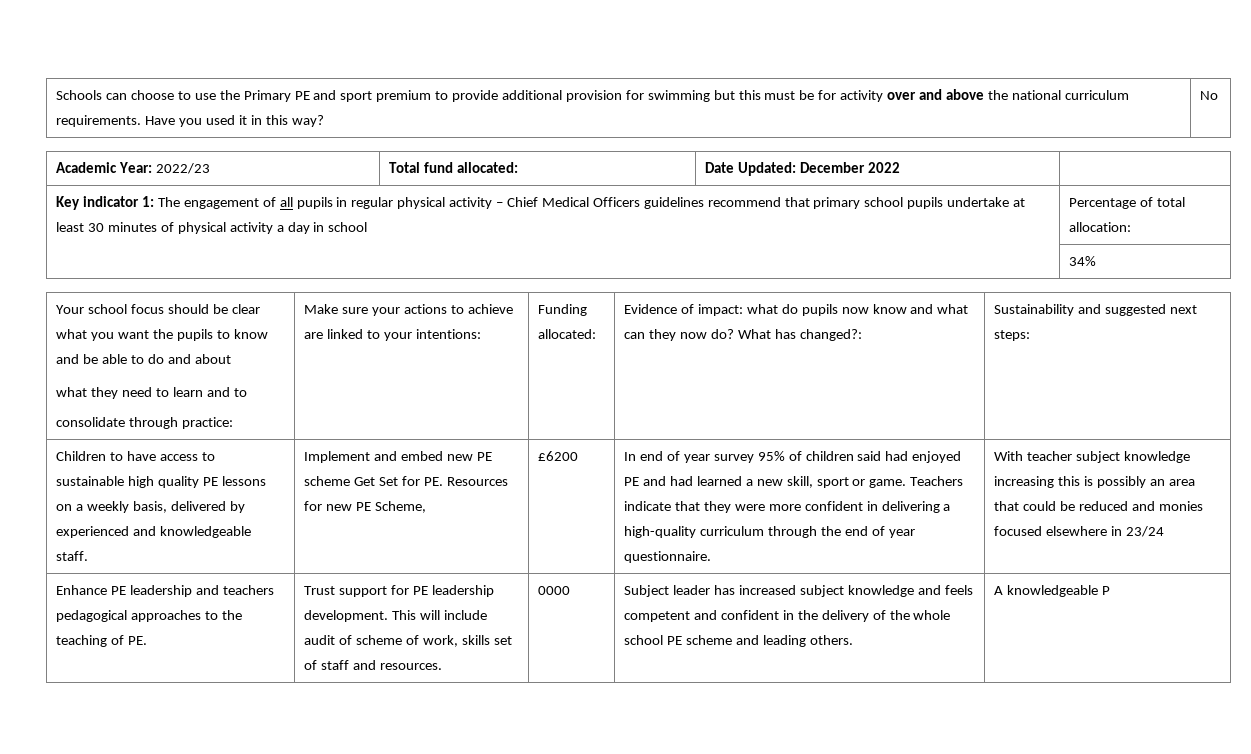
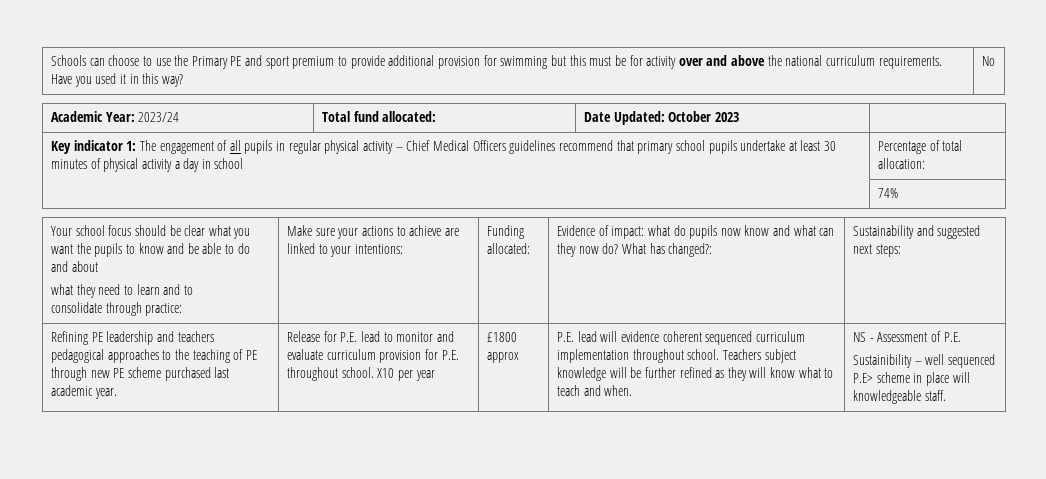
- Academic Year: 2022/23 | Total fund allocated: | Date Updated: December 2022 |
+ Academic Year: 2023/24 | Total fund allocated: | Date Updated: October 2023 |
- | 34%
+ | 74%
- Children to have access to sustainable high quality PE lessons on a weekly basis, delivered by experienced and knowledgeable staff. | Implement and embed new PE scheme Get Set for PE. Resources for new PE Scheme, | £6200 | In end of year survey 95% of children said had enjoyed PE and had learned a new skill, sport or game. Teachers indicate that they were more confident in delivering a high-quality curriculum through the end of year questionnaire. | With teacher subject knowledge increasing this is possibly an area that could be reduced and monies focused elsewhere in 23/24
- Enhance PE leadership and teachers pedagogical approaches to the teaching of PE. | Trust support for PE leadership development. This will include audit of scheme of work, skills set of staff and resources. | 0000 | Subject leader has increased subject knowledge and feels competent and confident in the delivery of the whole school PE scheme and leading others. | A knowledgeable P
+ Refining PE leadership and teachers pedagogical approaches to the teaching of PE through new PE scheme purchased last academic year. | Release for P.E. lead to monitor and evaluate curriculum provision for P.E. throughout school. X10 per year | £1800 approx | P.E. lead will evidence coherent sequenced curriculum implementation throughout school. Teachers subject knowledge will be further refined as they will know what to teach and when. | NS - Assessment of P.E.
+ Sustainibility – well sequenced P.E> scheme in place will knowledgeable staff.

